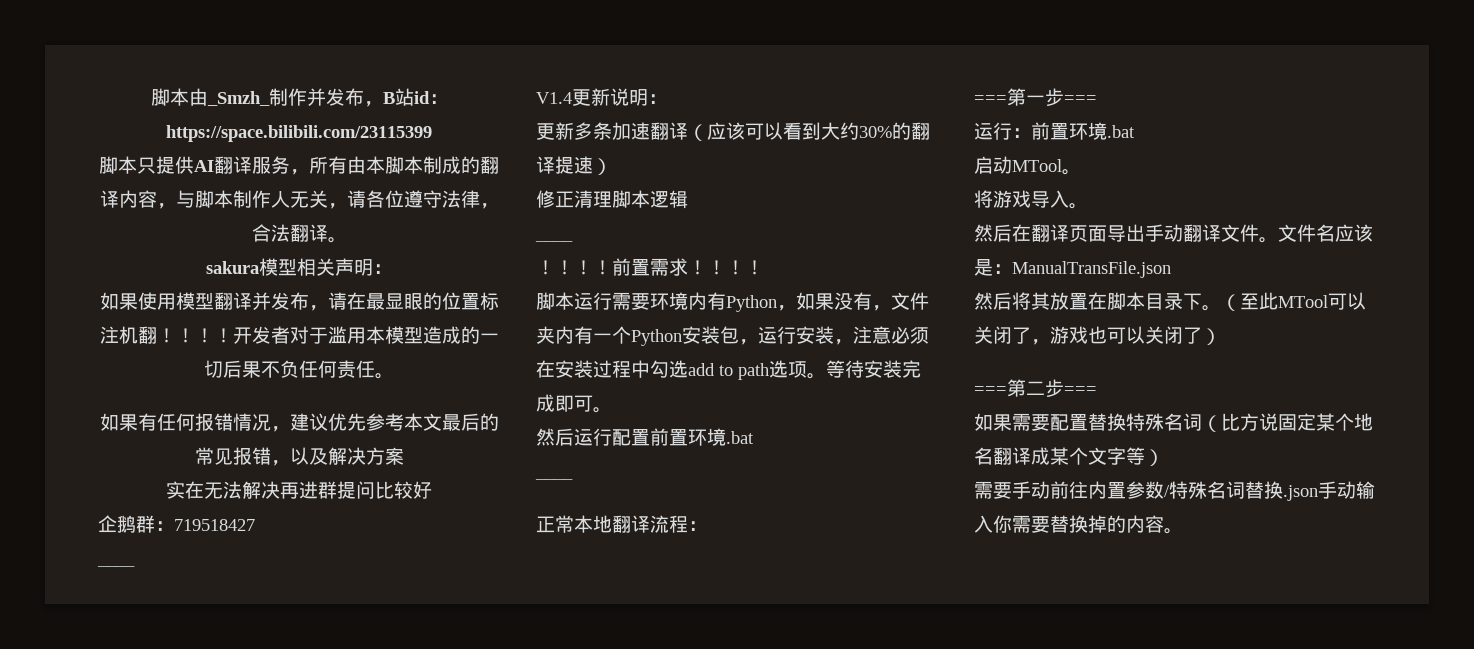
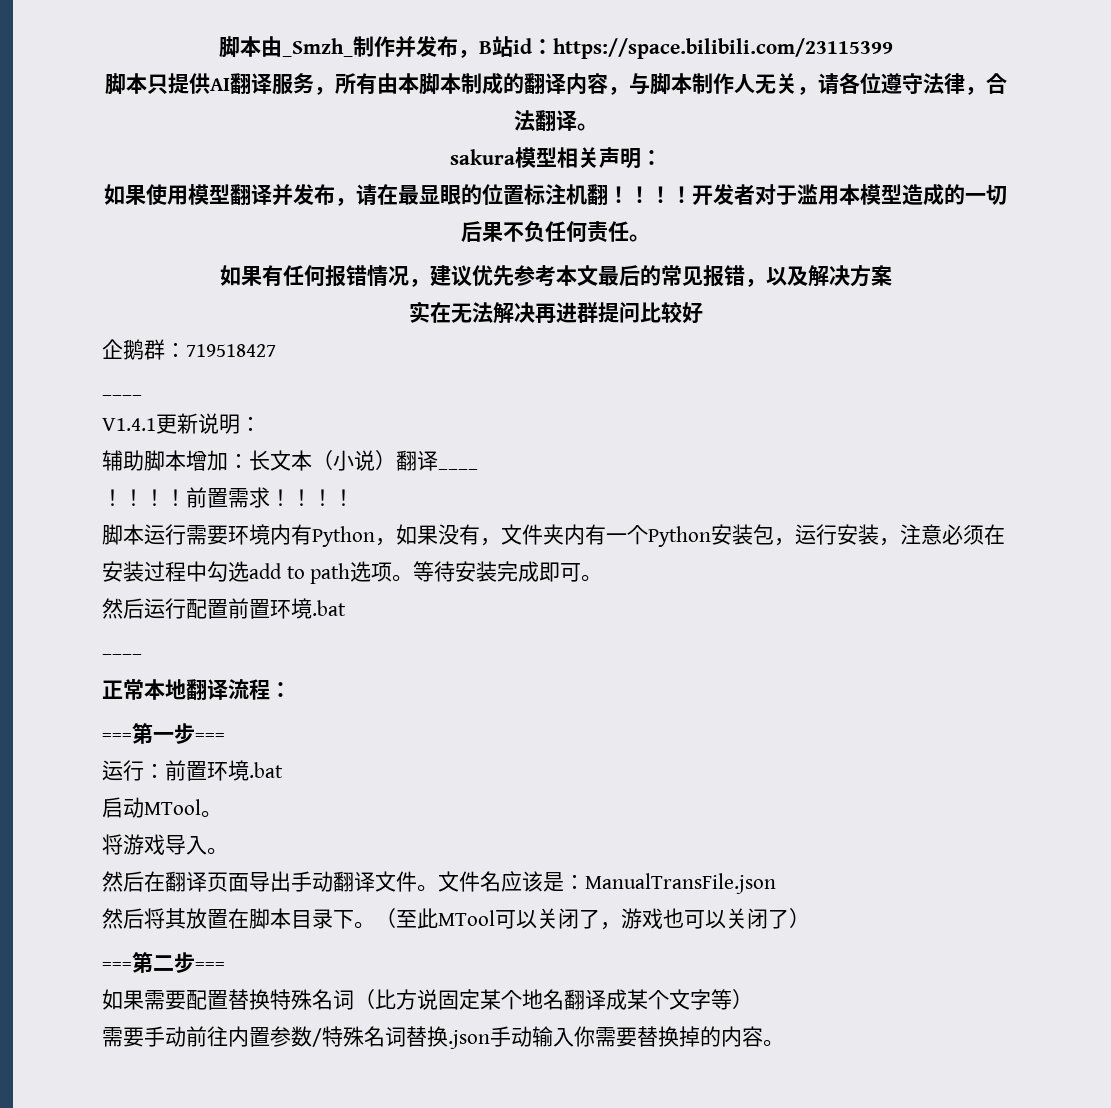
- V1.4更新说明：
+ V1.4.1更新说明：
- 更新多条加速翻译（应该可以看到大约30%的翻译提速）
- 修正清理脚本逻辑
- ____
+ 辅助脚本增加：长文本（小说）翻译____

